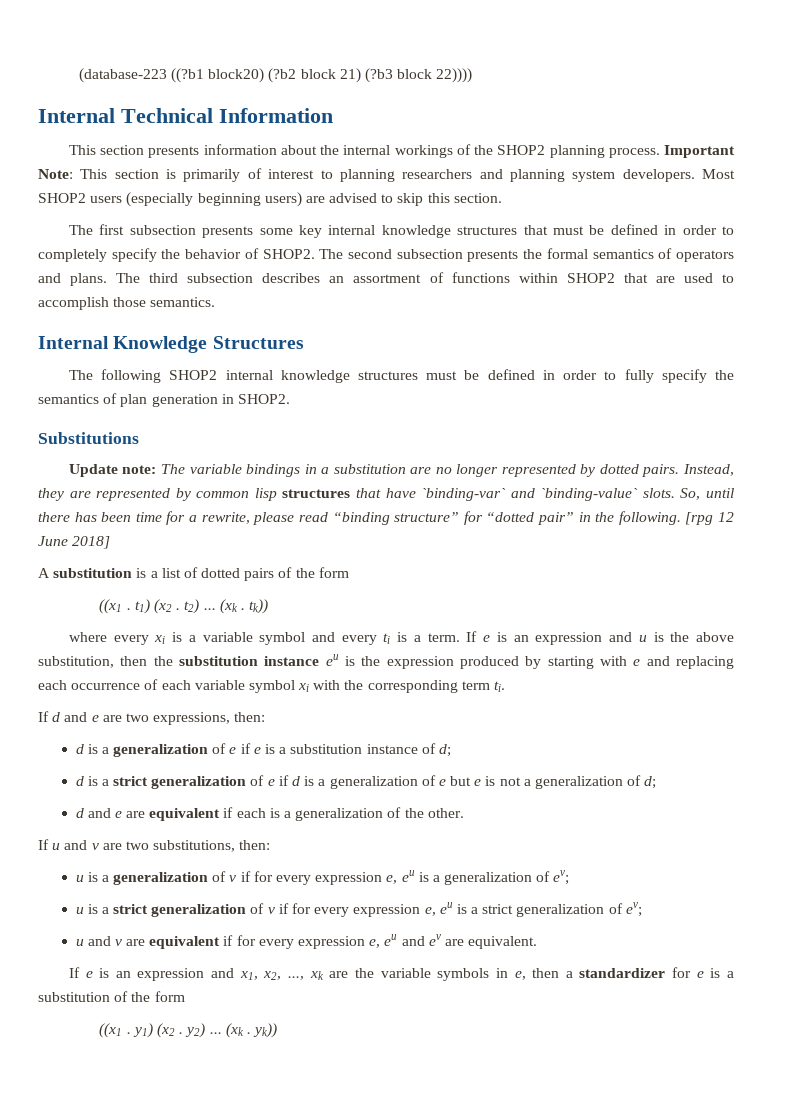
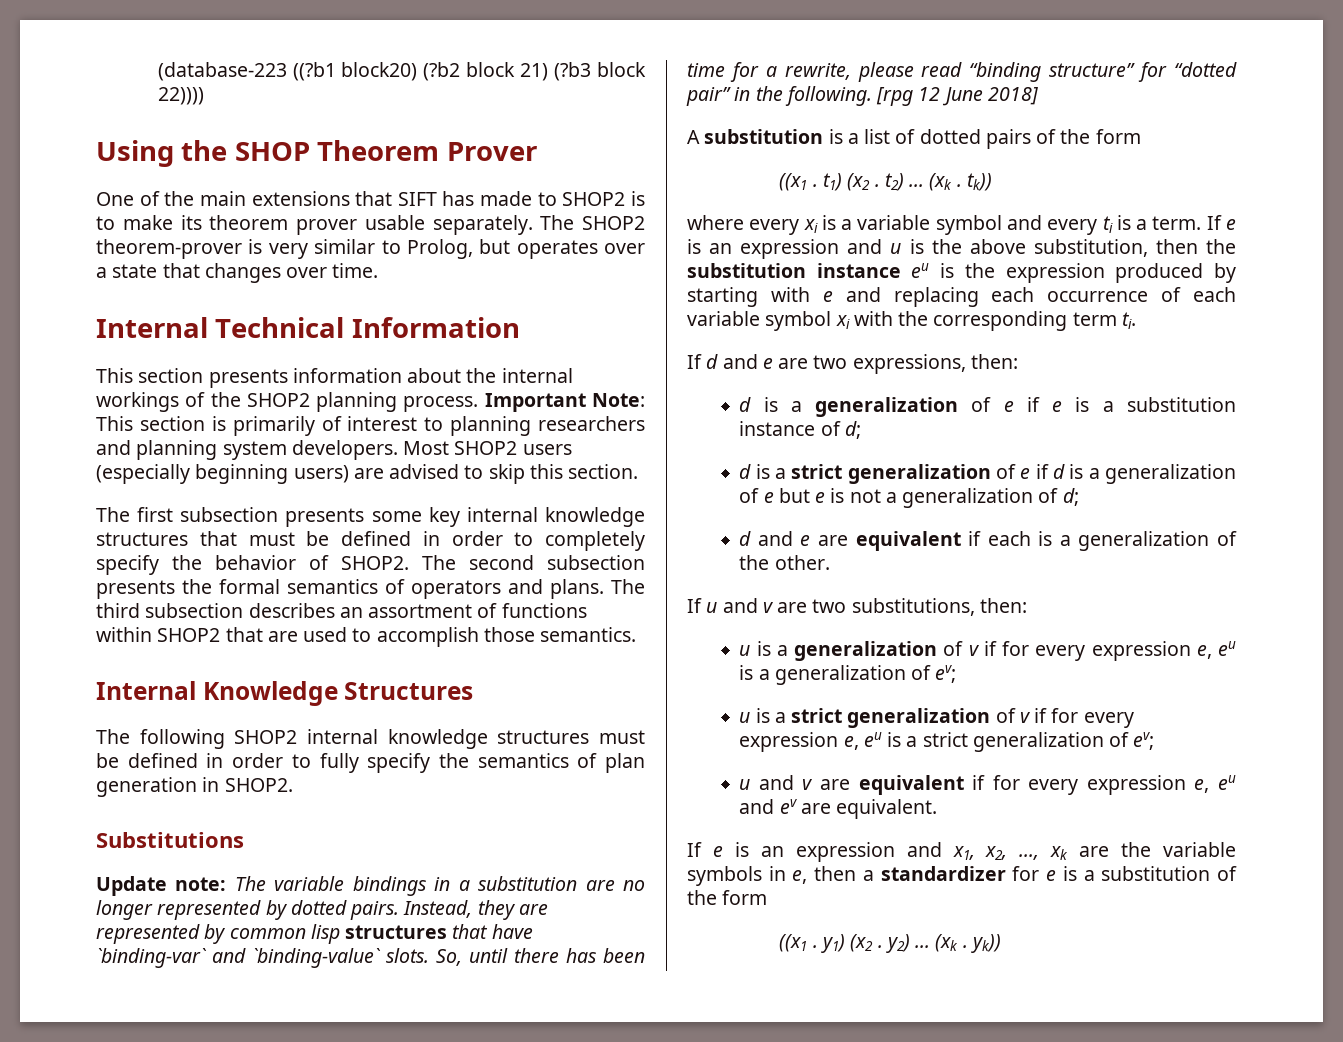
+ Using the SHOP Theorem Prover
+ One of the main extensions that SIFT has made to SHOP2 is to make its theorem prover usable separately. The SHOP2 theorem-prover is very similar to Prolog, but operates over a state that changes over time.

